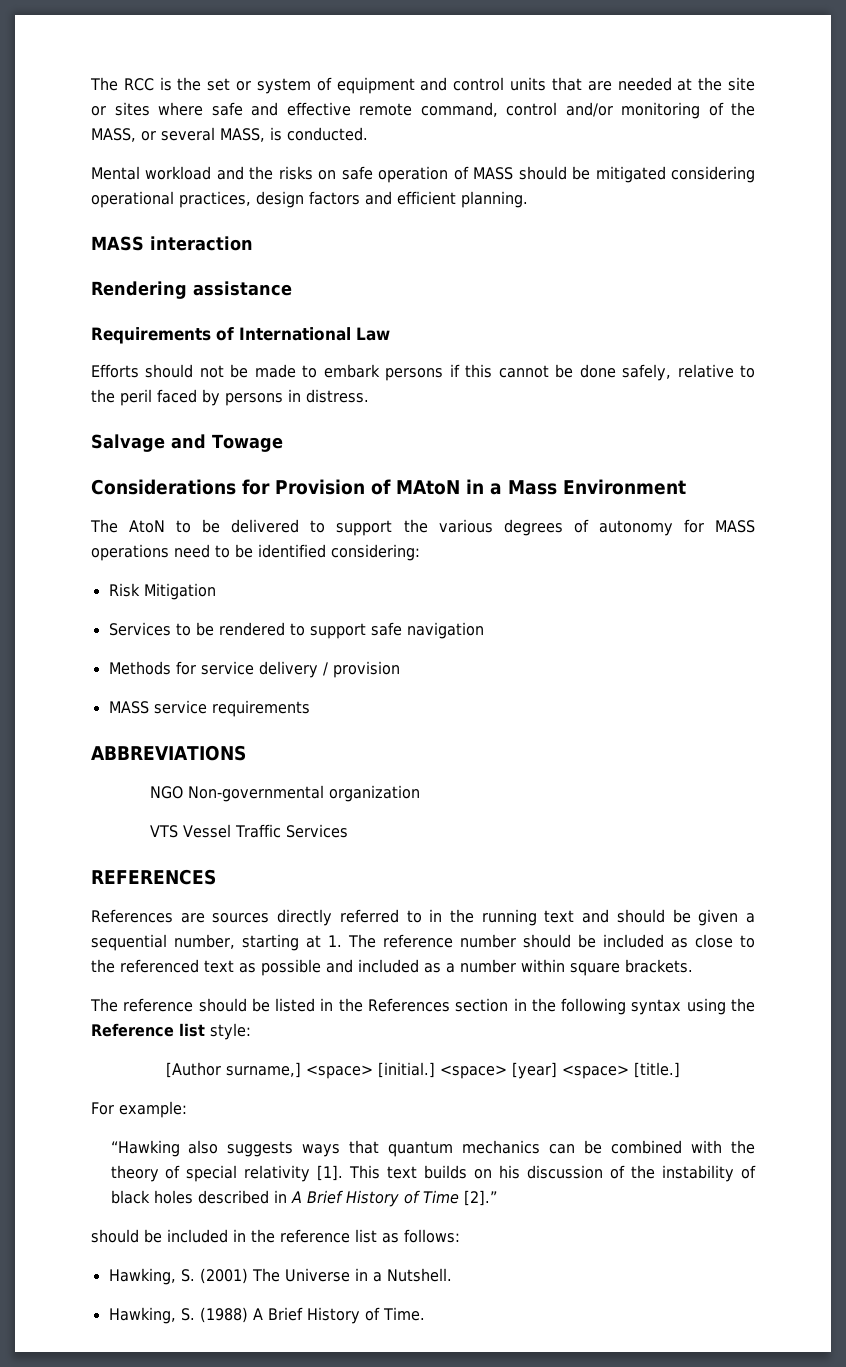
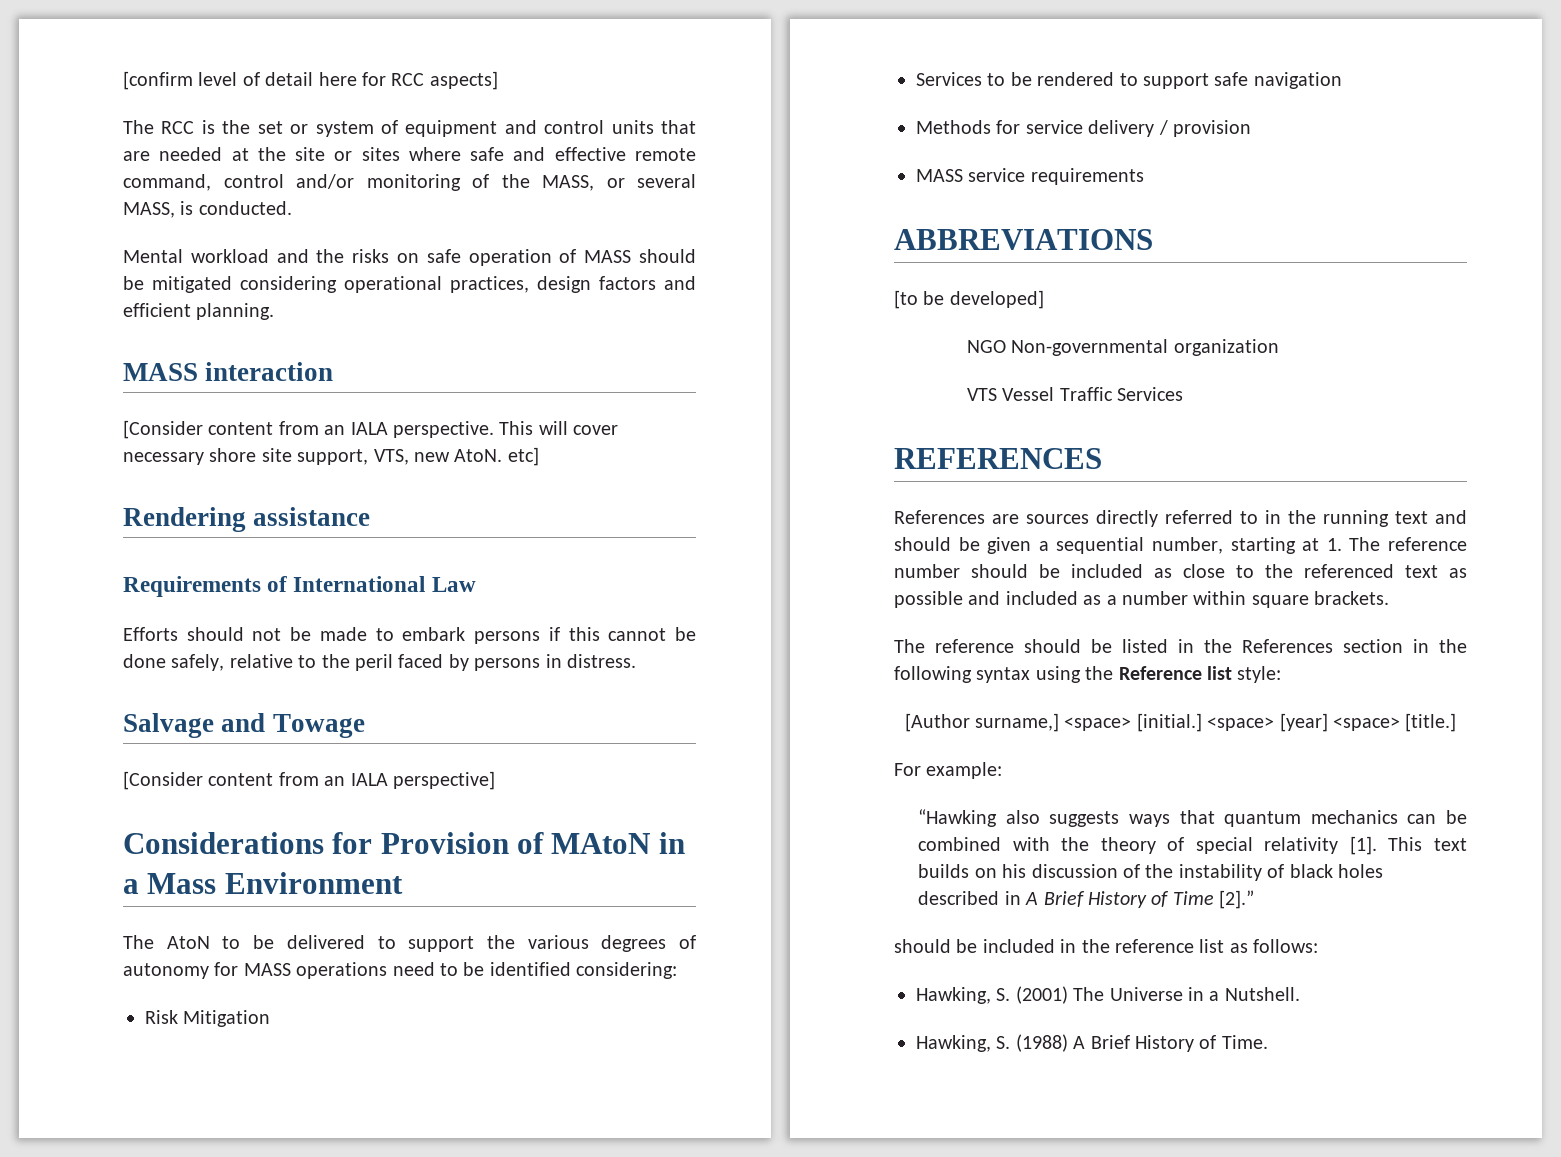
+ [confirm level of detail here for RCC aspects]
+ [Consider content from an IALA perspective. This will cover necessary shore site support, VTS, new AtoN. etc]
+ [Consider content from an IALA perspective]
+ [to be developed]

